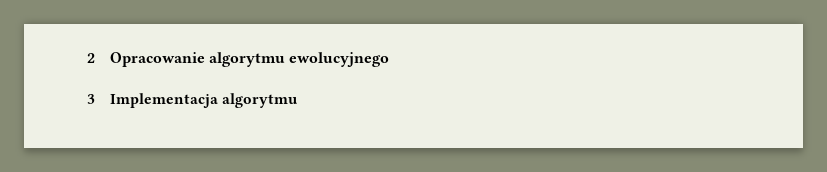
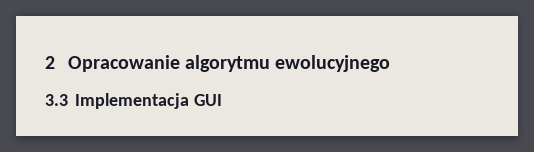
- 3 Implementacja algorytmu
+ 3.3 Implementacja GUI

